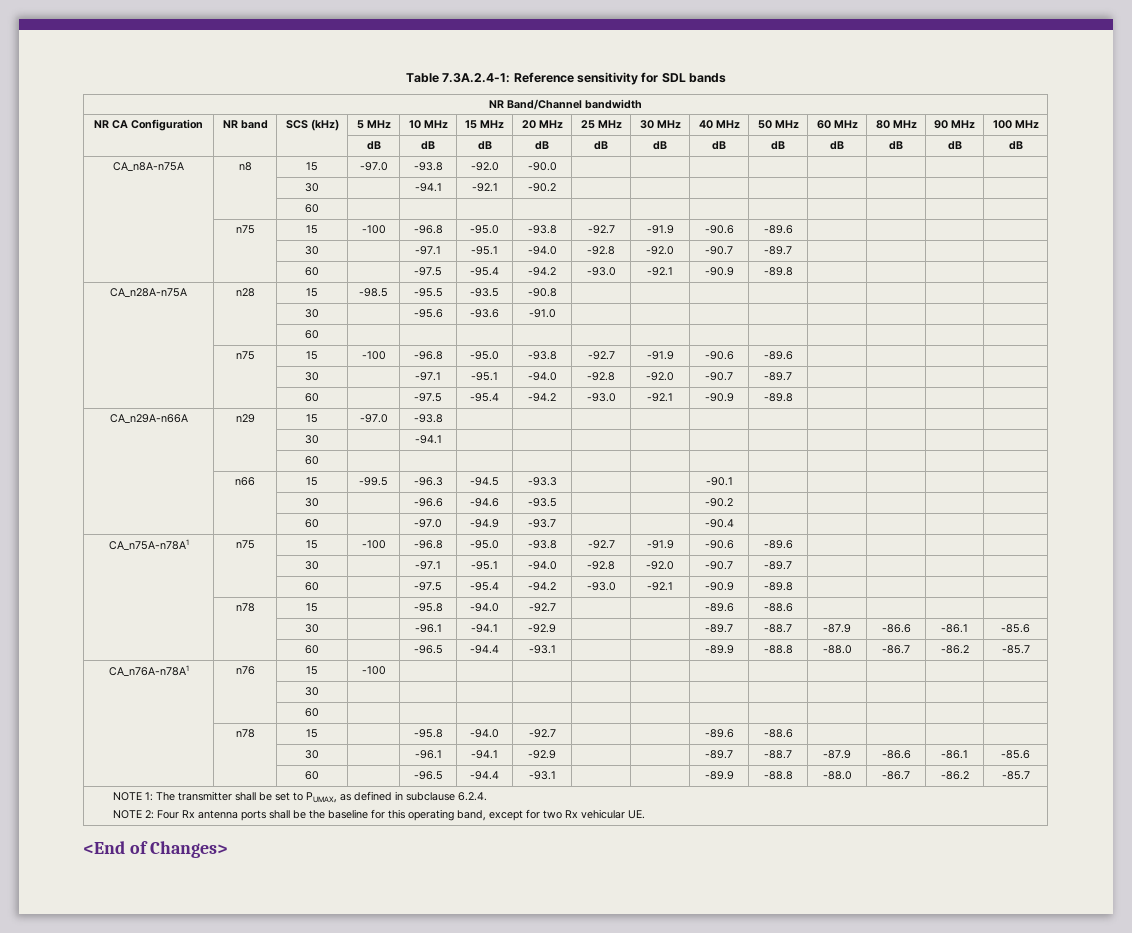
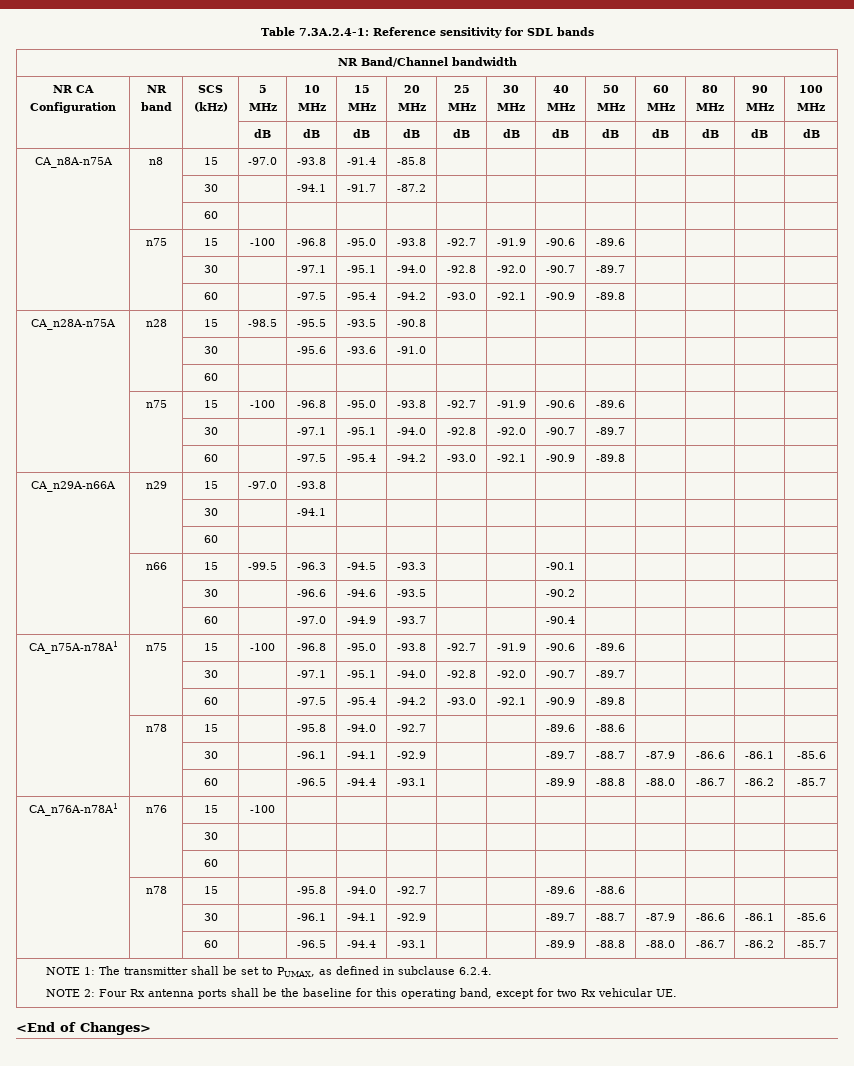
- CA_n8A-n75A | n8 | 15 | -97.0 | -93.8 | -92.0 | -90.0 | | | | | | | |
- | | 30 | | -94.1 | -92.1 | -90.2 | | | | | | | |
+ CA_n8A-n75A | n8 | 15 | -97.0 | -93.8 | -91.4 | -85.8 | | | | | | | |
+ | | 30 | | -94.1 | -91.7 | -87.2 | | | | | | | |

